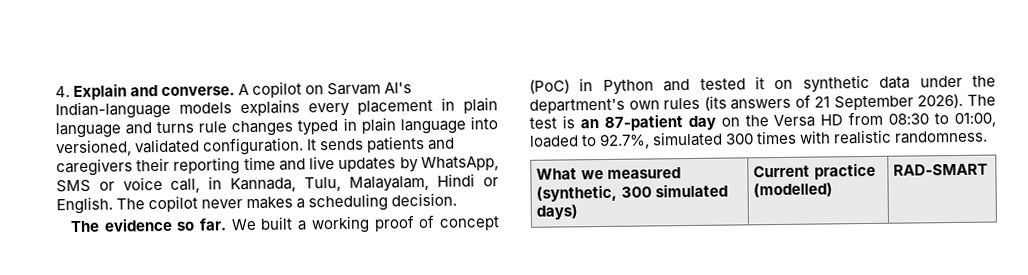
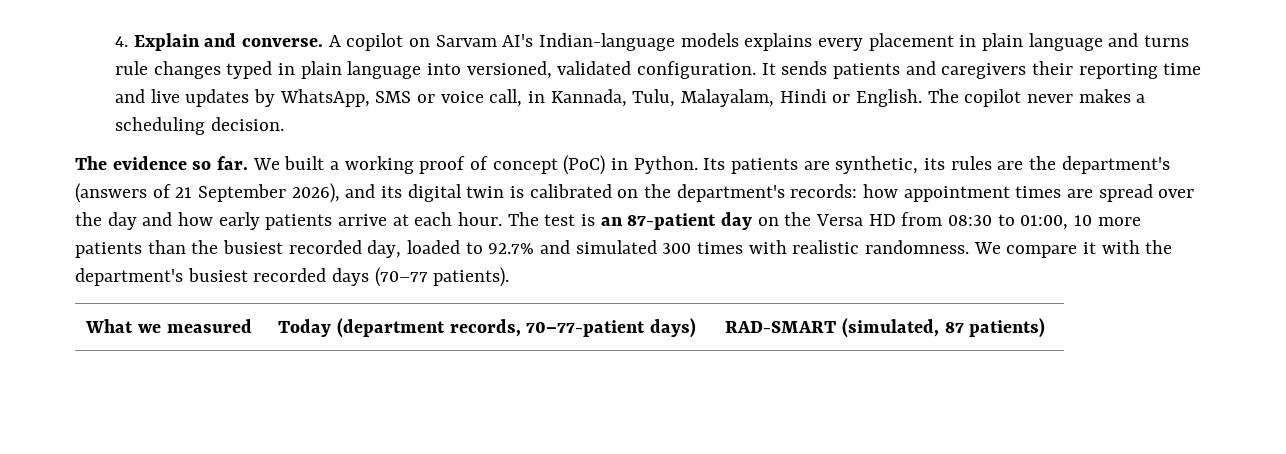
- We built a working proof of concept (PoC) in Python and tested it on synthetic data under the department's own rules (its answers of 21 September 2026).
+ We built a working proof of concept (PoC) in Python. Its patients are synthetic, its rules are the department's (answers of 21 September 2026), and its digital twin is calibrated on the department's records: how appointment times are spread over the day and how early patients arrive at each hour.
- The test is an 87-patient day on the Versa HD from 08:30 to 01:00, loaded to 92.7%, simulated 300 times with realistic randomness.
- What we measured (synthetic, 300 simulated days) | Current practice (modelled) | RAD-SMART
+ The test is an 87-patient day on the Versa HD from 08:30 to 01:00, 10 more patients than the busiest recorded day, loaded to 92.7% and simulated 300 times with realistic randomness. We compare it with the department's busiest recorded days (70–77 patients).
+ What we measured | Today (department records, 70–77-patient days) | RAD-SMART (simulated, 87 patients)

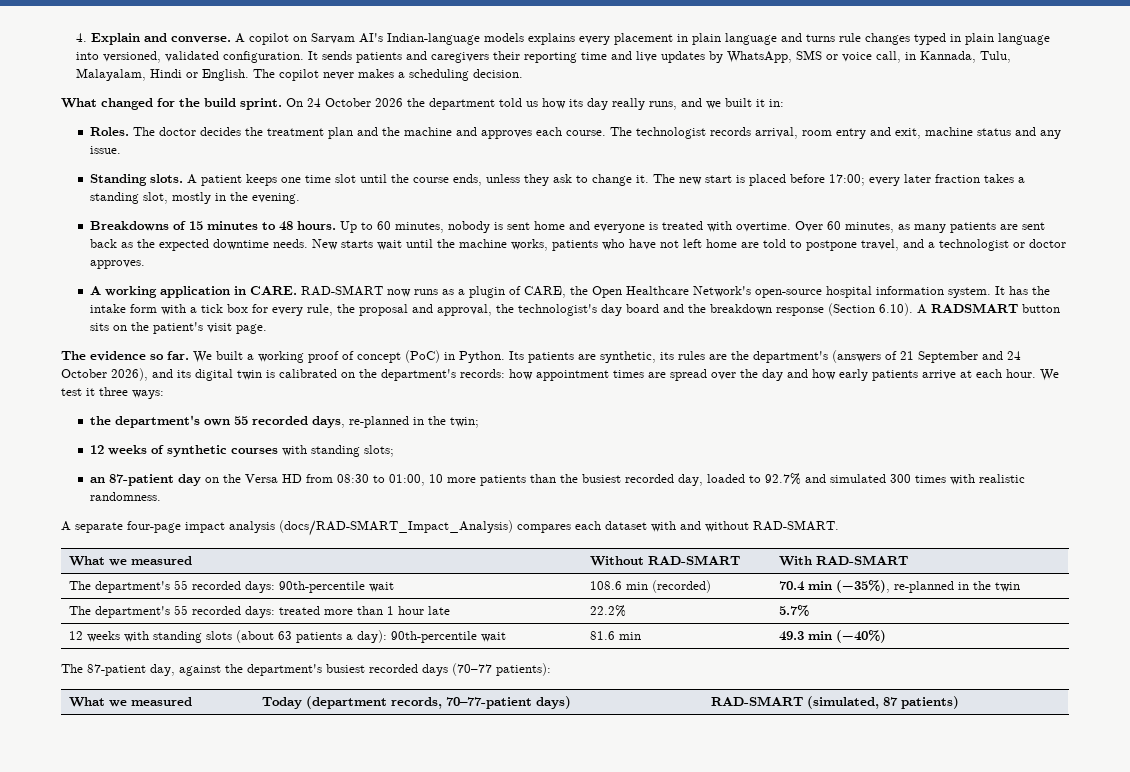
+ What changed for the build sprint. On 24 October 2026 the department told us how its day really runs, and we built it in:
+ Roles. The doctor decides the treatment plan and the machine and approves each course. The technologist records arrival, room entry and exit, machine status and any issue.
+ Standing slots. A patient keeps one time slot until the course ends, unless they ask to change it. The new start is placed before 17:00; every later fraction takes a standing slot, mostly in the evening.
+ Breakdowns of 15 minutes to 48 hours. Up to 60 minutes, nobody is sent home and everyone is treated with overtime. Over 60 minutes, as many patients are sent back as the expected downtime needs. New starts wait until the machine works, patients who have not left home are told to postpone travel, and a technologist or doctor approves.
+ A working application in CARE. RAD-SMART now runs as a plugin of CARE, the Open Healthcare Network's open-source hospital information system. It has the intake form with a tick box for every rule, the proposal and approval, the technologist's day board and the breakdown response (Section 6.10). A RADSMART button sits on the patient's visit page.
- Its patients are synthetic, its rules are the department's (answers of 21 September 2026), and its digital twin is calibrated on the department's records: how appointment times are spread over the day and how early patients arrive at each hour.
+ Its patients are synthetic, its rules are the department's (answers of 21 September and 24 October 2026), and its digital twin is calibrated on the department's records: how appointment times are spread over the day and how early patients arrive at each hour.
- The test is an 87-patient day on the Versa HD from 08:30 to 01:00, 10 more patients than the busiest recorded day, loaded to 92.7% and simulated 300 times with realistic randomness. We compare it with the department's busiest recorded days (70–77 patients).
+ We test it three ways:
+ the department's own 55 recorded days, re-planned in the twin;
+ 12 weeks of synthetic courses with standing slots;
+ an 87-patient day on the Versa HD from 08:30 to 01:00, 10 more patients than the busiest recorded day, loaded to 92.7% and simulated 300 times with realistic randomness.
+ A separate four-page impact analysis (docs/RAD-SMART_Impact_Analysis) compares each dataset with and without RAD-SMART.
+ What we measured | Without RAD-SMART | With RAD-SMART
+ The department's 55 recorded days: 90th-percentile wait | 108.6 min (recorded) | 70.4 min (−35%), re-planned in the twin
+ The department's 55 recorded days: treated more than 1 hour late | 22.2% | 5.7%
+ 12 weeks with standing slots (about 63 patients a day): 90th-percentile wait | 81.6 min | 49.3 min (−40%)
+ The 87-patient day, against the department's busiest recorded days (70–77 patients):

